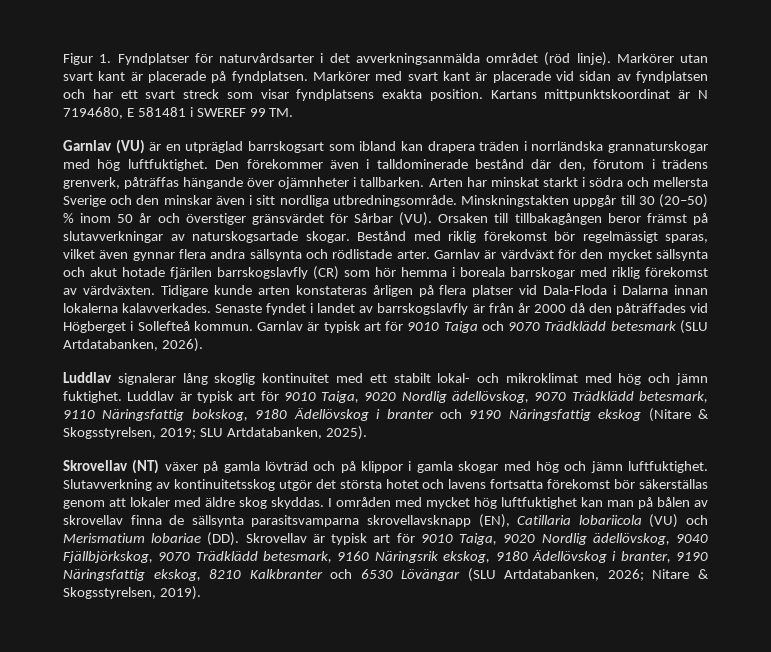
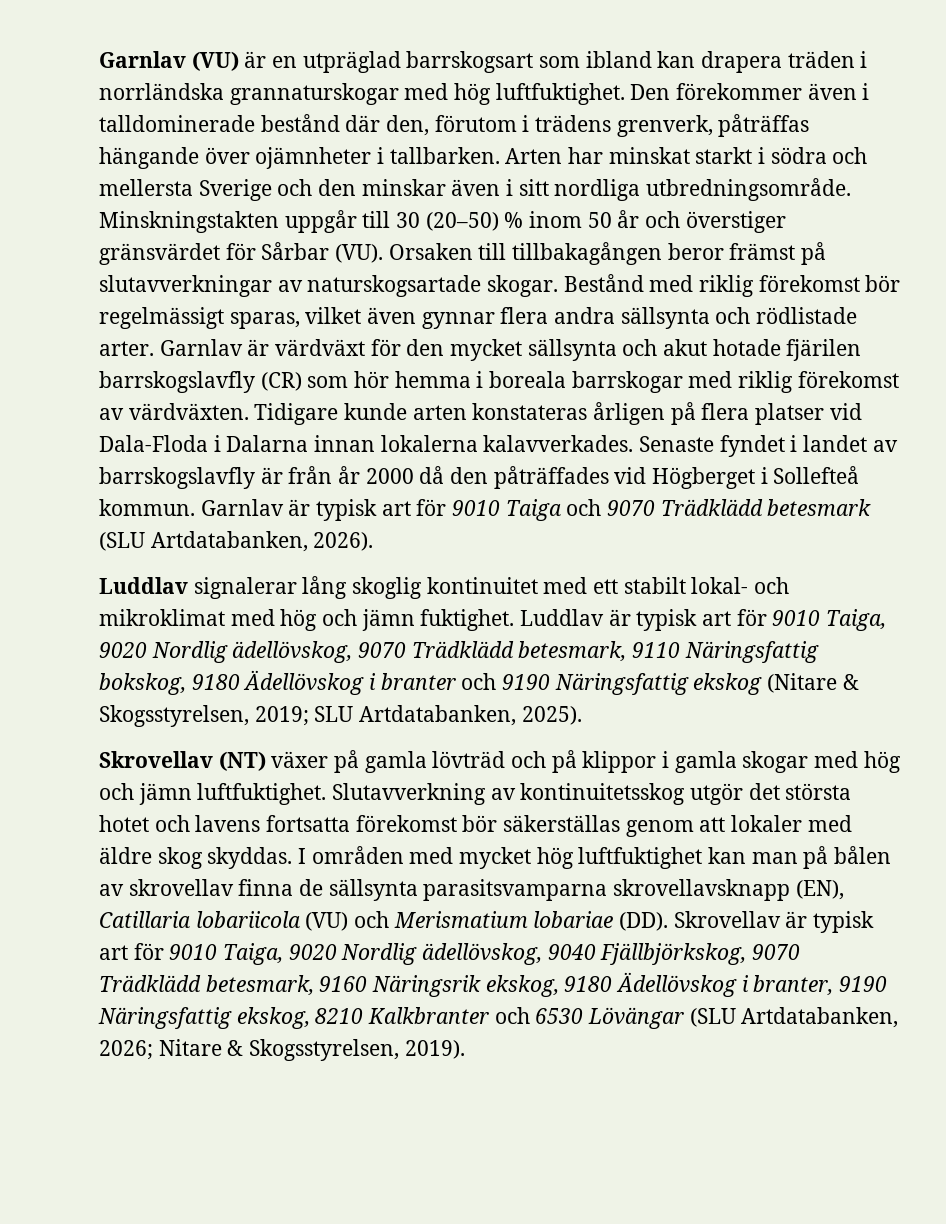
- Figur 1. Fyndplatser för naturvårdsarter i det avverkningsanmälda området (röd linje). Markörer utan svart kant är placerade på fyndplatsen. Markörer med svart kant är placerade vid sidan av fyndplatsen och har ett svart streck som visar fyndplatsens exakta position. Kartans mittpunktskoordinat är N 7194680, E 581481 i SWEREF 99 TM.

